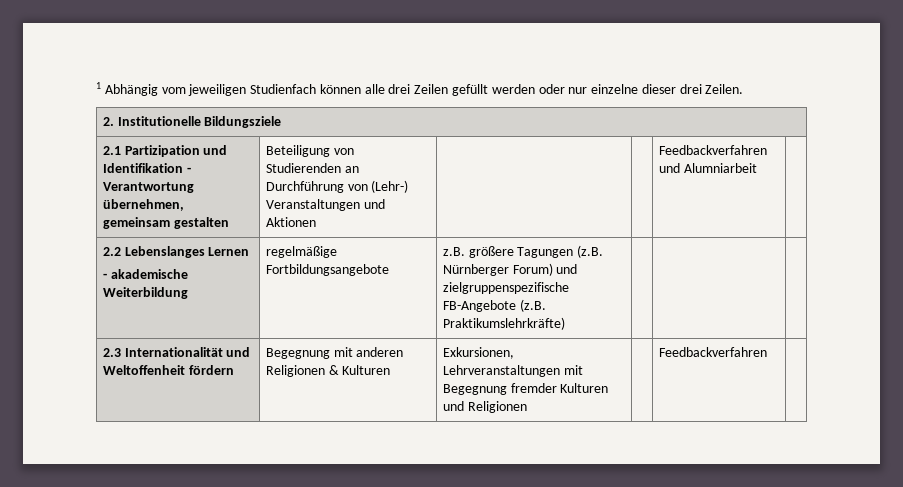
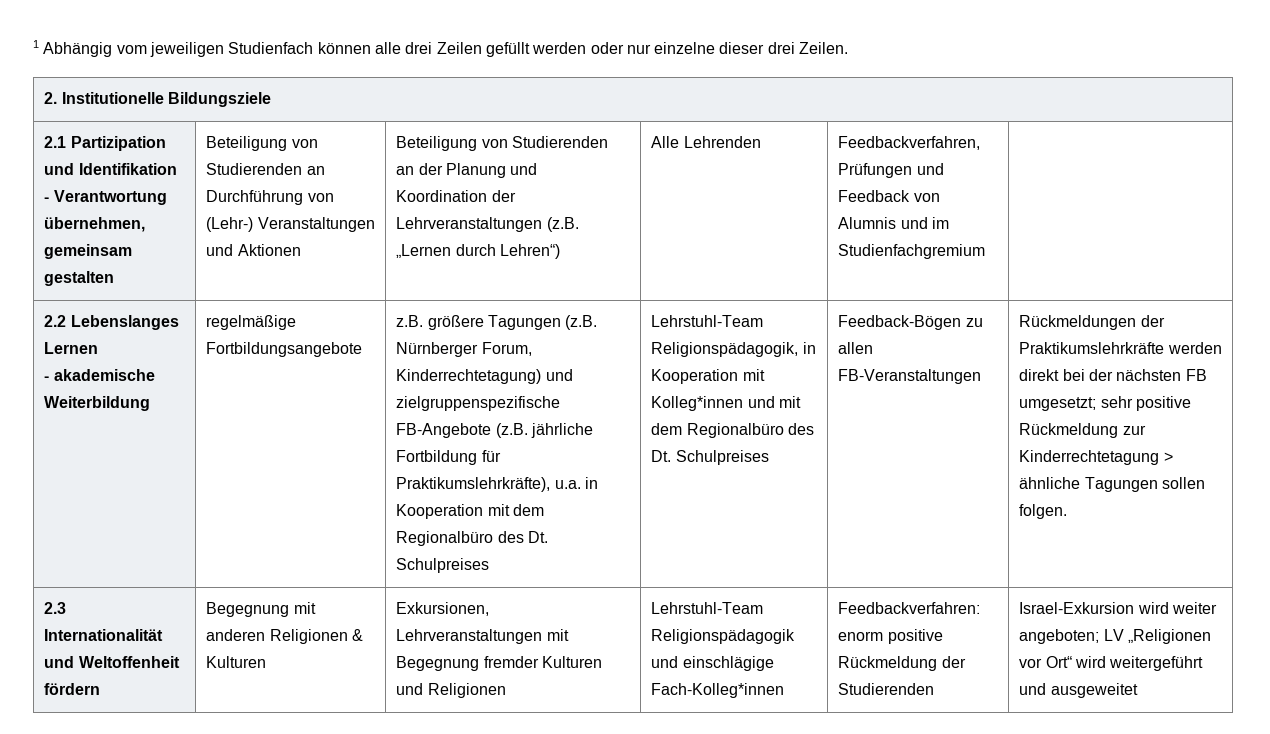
- Feedbackverfahren und Alumniarbeit
+ Beteiligung von Studierenden an der Planung und Koordination der Lehrveranstaltungen (z.B. „Lernen durch Lehren“) | Alle Lehrenden | Feedbackverfahren, Prüfungen und Feedback von Alumnis und im Studienfachgremium
- z.B. größere Tagungen (z.B. Nürnberger Forum) und zielgruppenspezifische FB-Angebote (z.B. Praktikumslehrkräfte)
+ z.B. größere Tagungen (z.B. Nürnberger Forum, Kinderrechtetagung) und zielgruppenspezifische FB-Angebote (z.B. jährliche Fortbildung für Praktikumslehrkräfte), u.a. in Kooperation mit dem Regionalbüro des Dt. Schulpreises | Lehrstuhl-Team Religionspädagogik, in Kooperation mit Kolleg*innen und mit dem Regionalbüro des Dt. Schulpreises | Feedback-Bögen zu allen FB-Veranstaltungen | Rückmeldungen der Praktikumslehrkräfte werden direkt bei der nächsten FB umgesetzt; sehr positive Rückmeldung zur Kinderrechtetagung > ähnliche Tagungen sollen folgen.
- Exkursionen, Lehrveranstaltungen mit Begegnung fremder Kulturen und Religionen | | Feedbackverfahren
+ Exkursionen, Lehrveranstaltungen mit Begegnung fremder Kulturen und Religionen | Lehrstuhl-Team Religionspädagogik und einschlägige Fach-Kolleg*innen | Feedbackverfahren: enorm positive Rückmeldung der Studierenden | Israel-Exkursion wird weiter angeboten; LV „Religionen vor Ort“ wird weitergeführt und ausgeweitet

